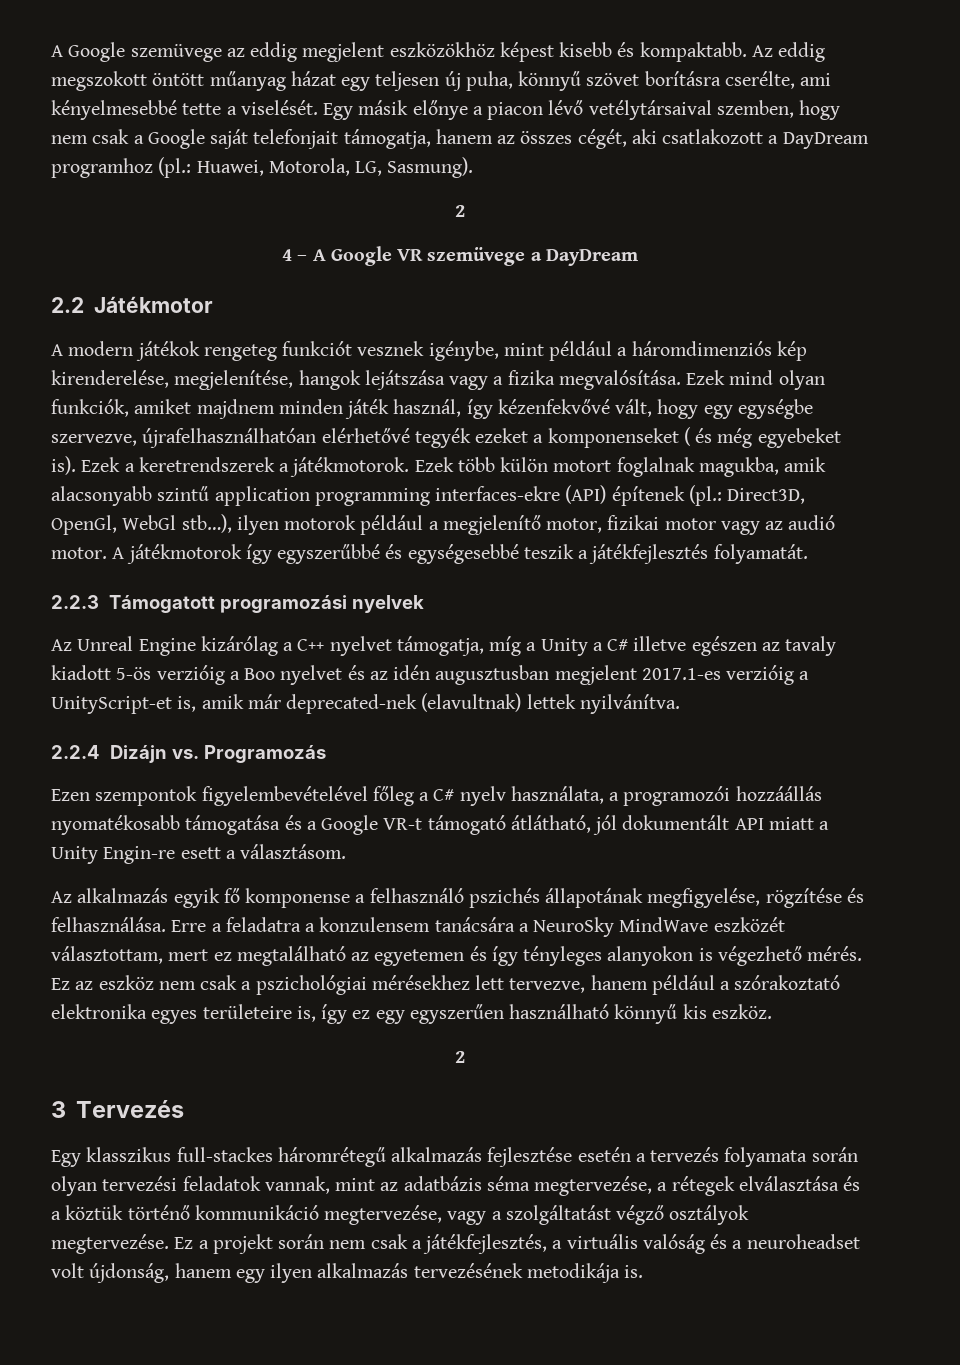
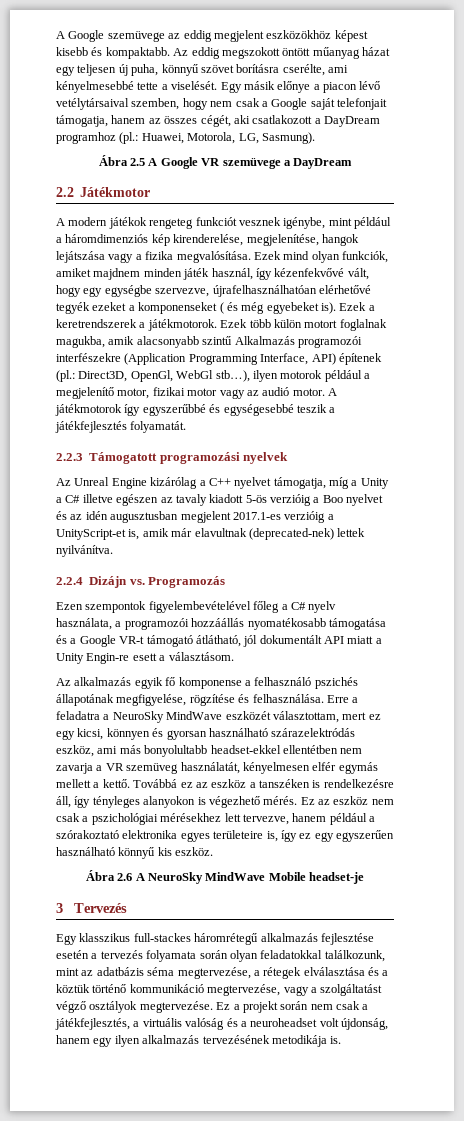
  Egy másik előnye a piacon lévő vetélytársaival szemben, hogy nem csak a Google saját telefonjait támogatja, hanem az összes cégét, aki csatlakozott a DayDream programhoz (pl.: Huawei, Motorola, LG, Sasmung).
- 2
- 4 – A Google VR szemüvege a DayDream
+ Ábra 2.5 A Google VR szemüvege a DayDream
- Ezek több külön motort foglalnak magukba, amik alacsonyabb szintű application programming interfaces-ekre (API) építenek (pl.: Direct3D, OpenGl, WebGl stb…), ilyen motorok például a megjelenítő motor, fizikai motor vagy az audió motor.
+ Ezek több külön motort foglalnak magukba, amik alacsonyabb szintű Alkalmazás programozói interfészekre (Application Programming Interface, API) építenek (pl.: Direct3D, OpenGl, WebGl stb…), ilyen motorok például a megjelenítő motor, fizikai motor vagy az audió motor.
- Az Unreal Engine kizárólag a C++ nyelvet támogatja, míg a Unity a C# illetve egészen az tavaly kiadott 5-ös verzióig a Boo nyelvet és az idén augusztusban megjelent 2017.1-es verzióig a UnityScript-et is, amik már deprecated-nek (elavultnak) lettek nyilvánítva.
+ Az Unreal Engine kizárólag a C++ nyelvet támogatja, míg a Unity a C# illetve egészen az tavaly kiadott 5-ös verzióig a Boo nyelvet és az idén augusztusban megjelent 2017.1-es verzióig a UnityScript-et is, amik már elavultnak (deprecated-nek) lettek nyilvánítva.
- Erre a feladatra a konzulensem tanácsára a NeuroSky MindWave eszközét választottam, mert ez megtalálható az egyetemen és így tényleges alanyokon is végezhető mérés.
+ Erre a feladatra a NeuroSky MindWave eszközét választottam, mert ez egy kicsi, könnyen és gyorsan használható szárazelektródás eszköz, ami más bonyolultabb headset-ekkel ellentétben nem zavarja a VR szemüveg használatát, kényelmesen elfér egymás mellett a kettő. Továbbá ez az eszköz a tanszéken is rendelkezésre áll, így tényleges alanyokon is végezhető mérés.
  Ez az eszköz nem csak a pszichológiai mérésekhez lett tervezve, hanem például a szórakoztató elektronika egyes területeire is, így ez egy egyszerűen használható könnyű kis eszköz.
- 2
+ Ábra 2.6 A NeuroSky MindWave Mobile headset-je
- Egy klasszikus full-stackes háromrétegű alkalmazás fejlesztése esetén a tervezés folyamata során olyan tervezési feladatok vannak, mint az adatbázis séma megtervezése, a rétegek elválasztása és a köztük történő kommunikáció megtervezése, vagy a szolgáltatást végző osztályok megtervezése.
+ Egy klasszikus full-stackes háromrétegű alkalmazás fejlesztése esetén a tervezés folyamata során olyan feladatokkal találkozunk, mint az adatbázis séma megtervezése, a rétegek elválasztása és a köztük történő kommunikáció megtervezése, vagy a szolgáltatást végző osztályok megtervezése.

